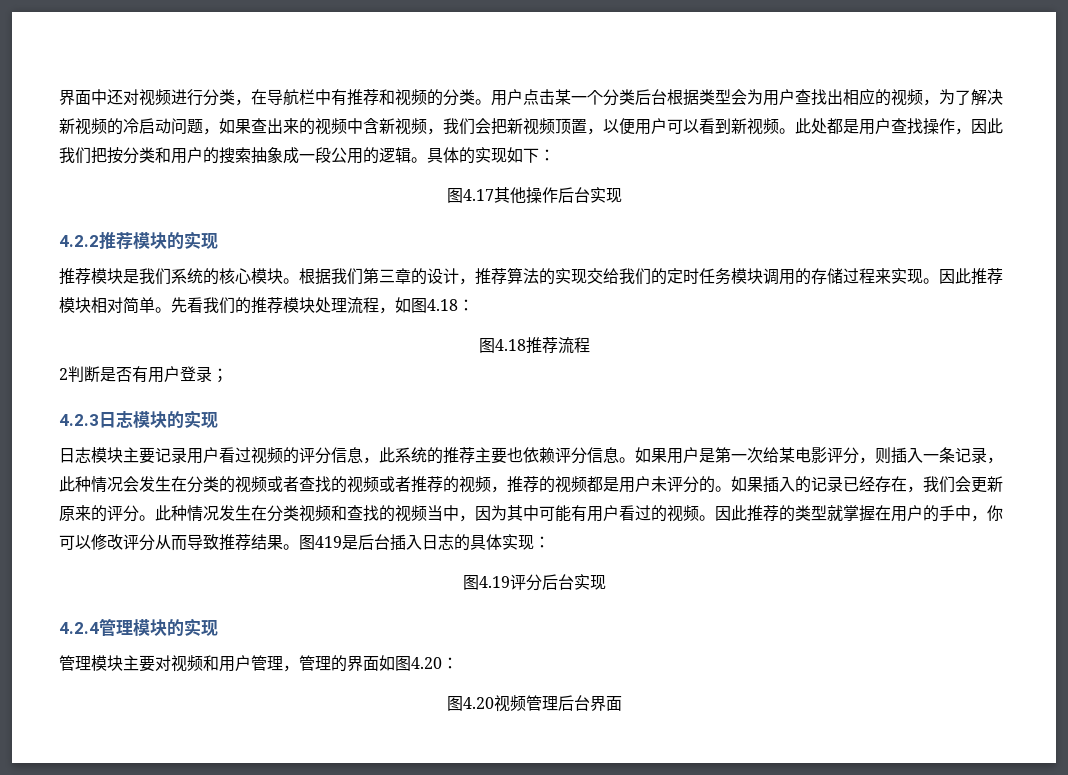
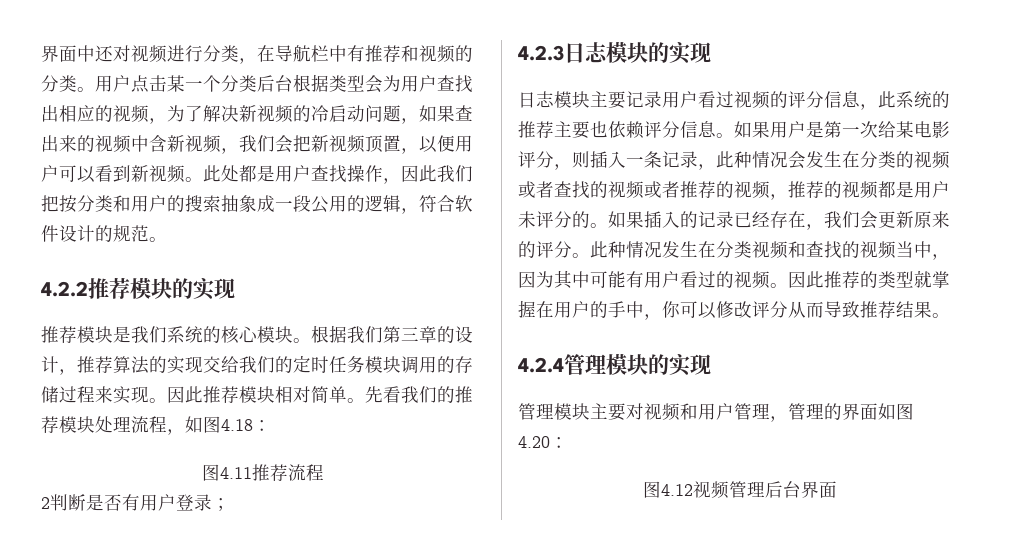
- 此处都是用户查找操作，因此我们把按分类和用户的搜索抽象成一段公用的逻辑。具体的实现如下：
- 图4.17其他操作后台实现
+ 此处都是用户查找操作，因此我们把按分类和用户的搜索抽象成一段公用的逻辑，符合软件设计的规范。
- 图4.18推荐流程
+ 图4.11推荐流程
- 图419是后台插入日志的具体实现：
- 图4.19评分后台实现
- 图4.20视频管理后台界面
+ 图4.12视频管理后台界面

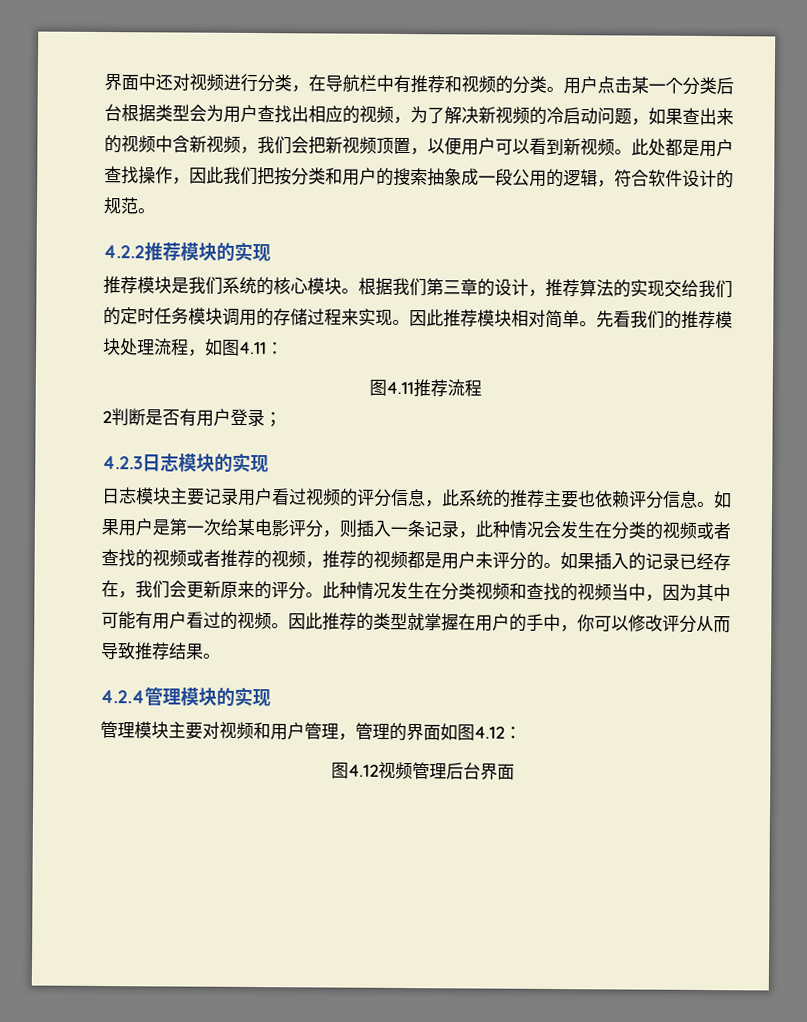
- 先看我们的推荐模块处理流程，如图4.18：
+ 先看我们的推荐模块处理流程，如图4.11：
- 管理模块主要对视频和用户管理，管理的界面如图4.20：
+ 管理模块主要对视频和用户管理，管理的界面如图4.12：

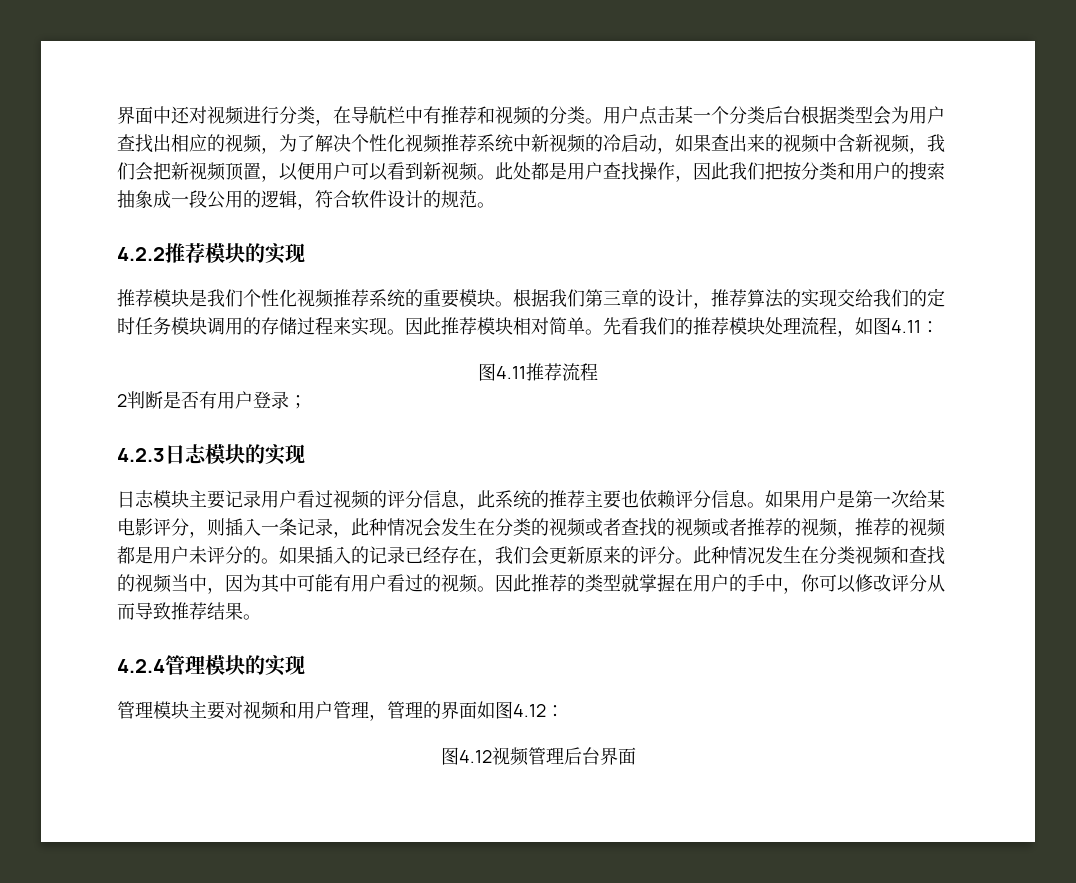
- 用户点击某一个分类后台根据类型会为用户查找出相应的视频，为了解决新视频的冷启动问题，如果查出来的视频中含新视频，我们会把新视频顶置，以便用户可以看到新视频。
+ 用户点击某一个分类后台根据类型会为用户查找出相应的视频，为了解决个性化视频推荐系统中新视频的冷启动，如果查出来的视频中含新视频，我们会把新视频顶置，以便用户可以看到新视频。
- 推荐模块是我们系统的核心模块。
+ 推荐模块是我们个性化视频推荐系统的重要模块。

